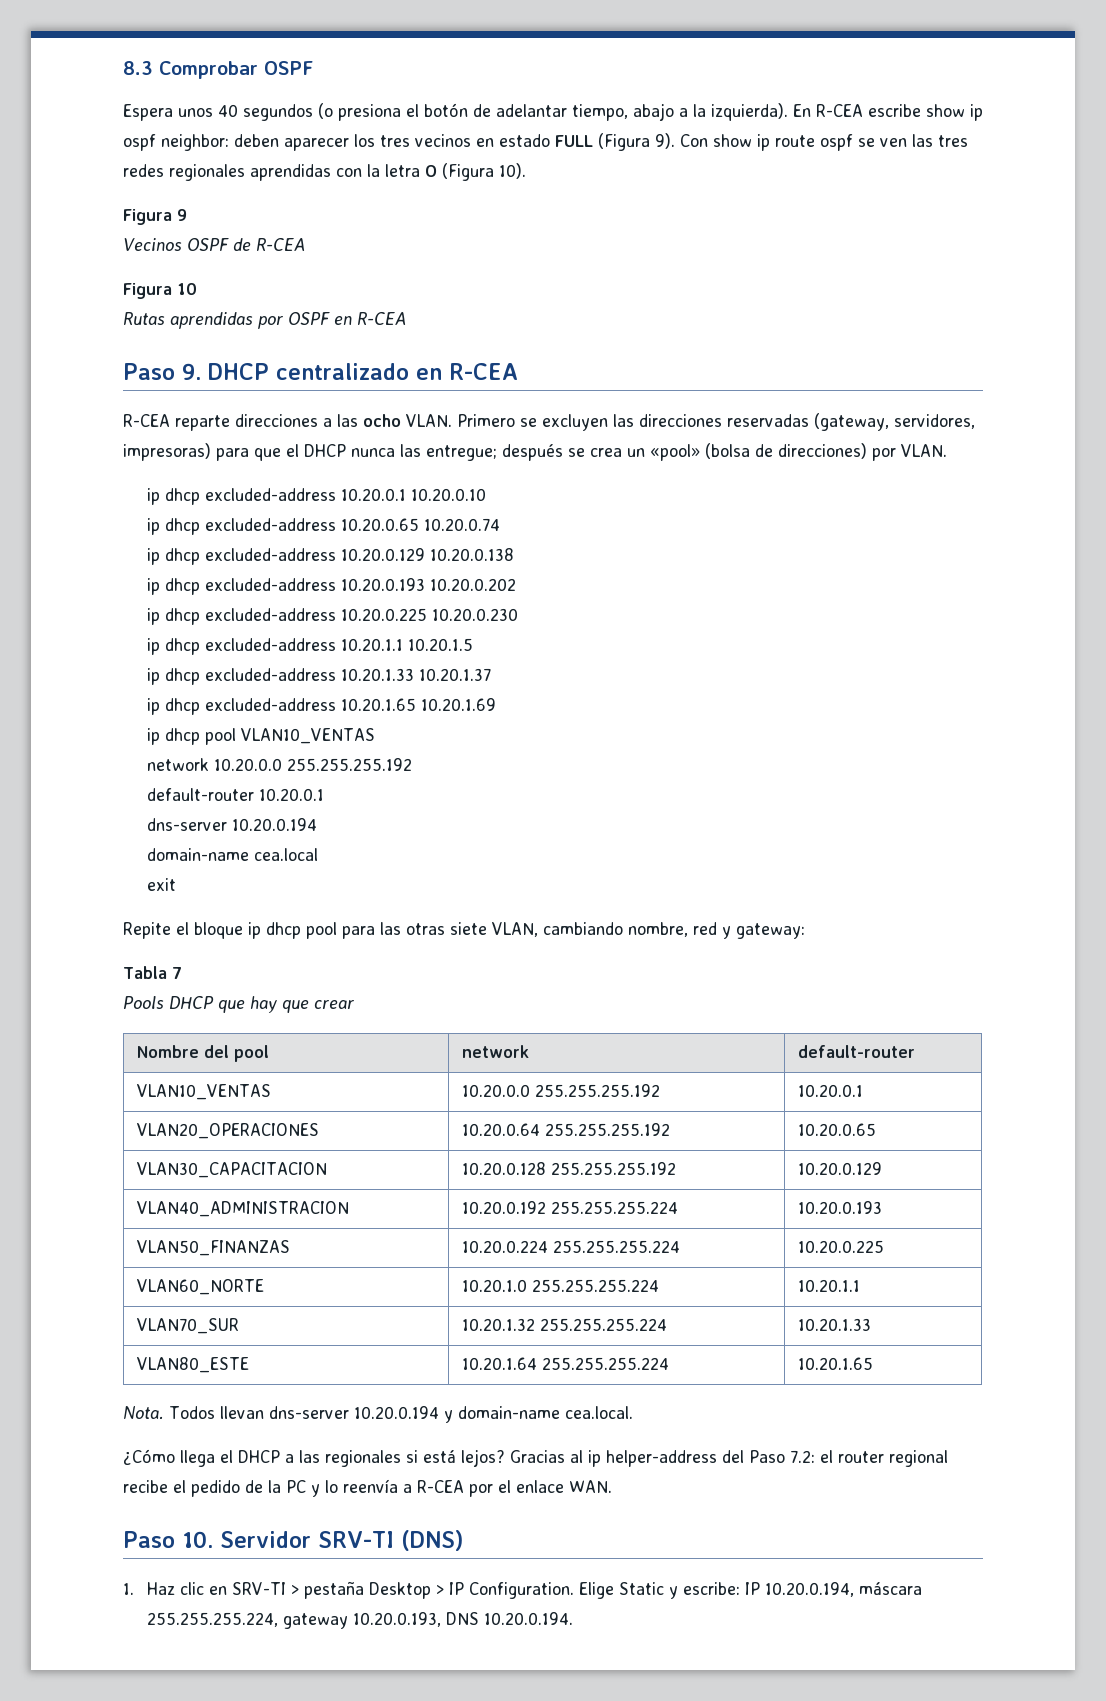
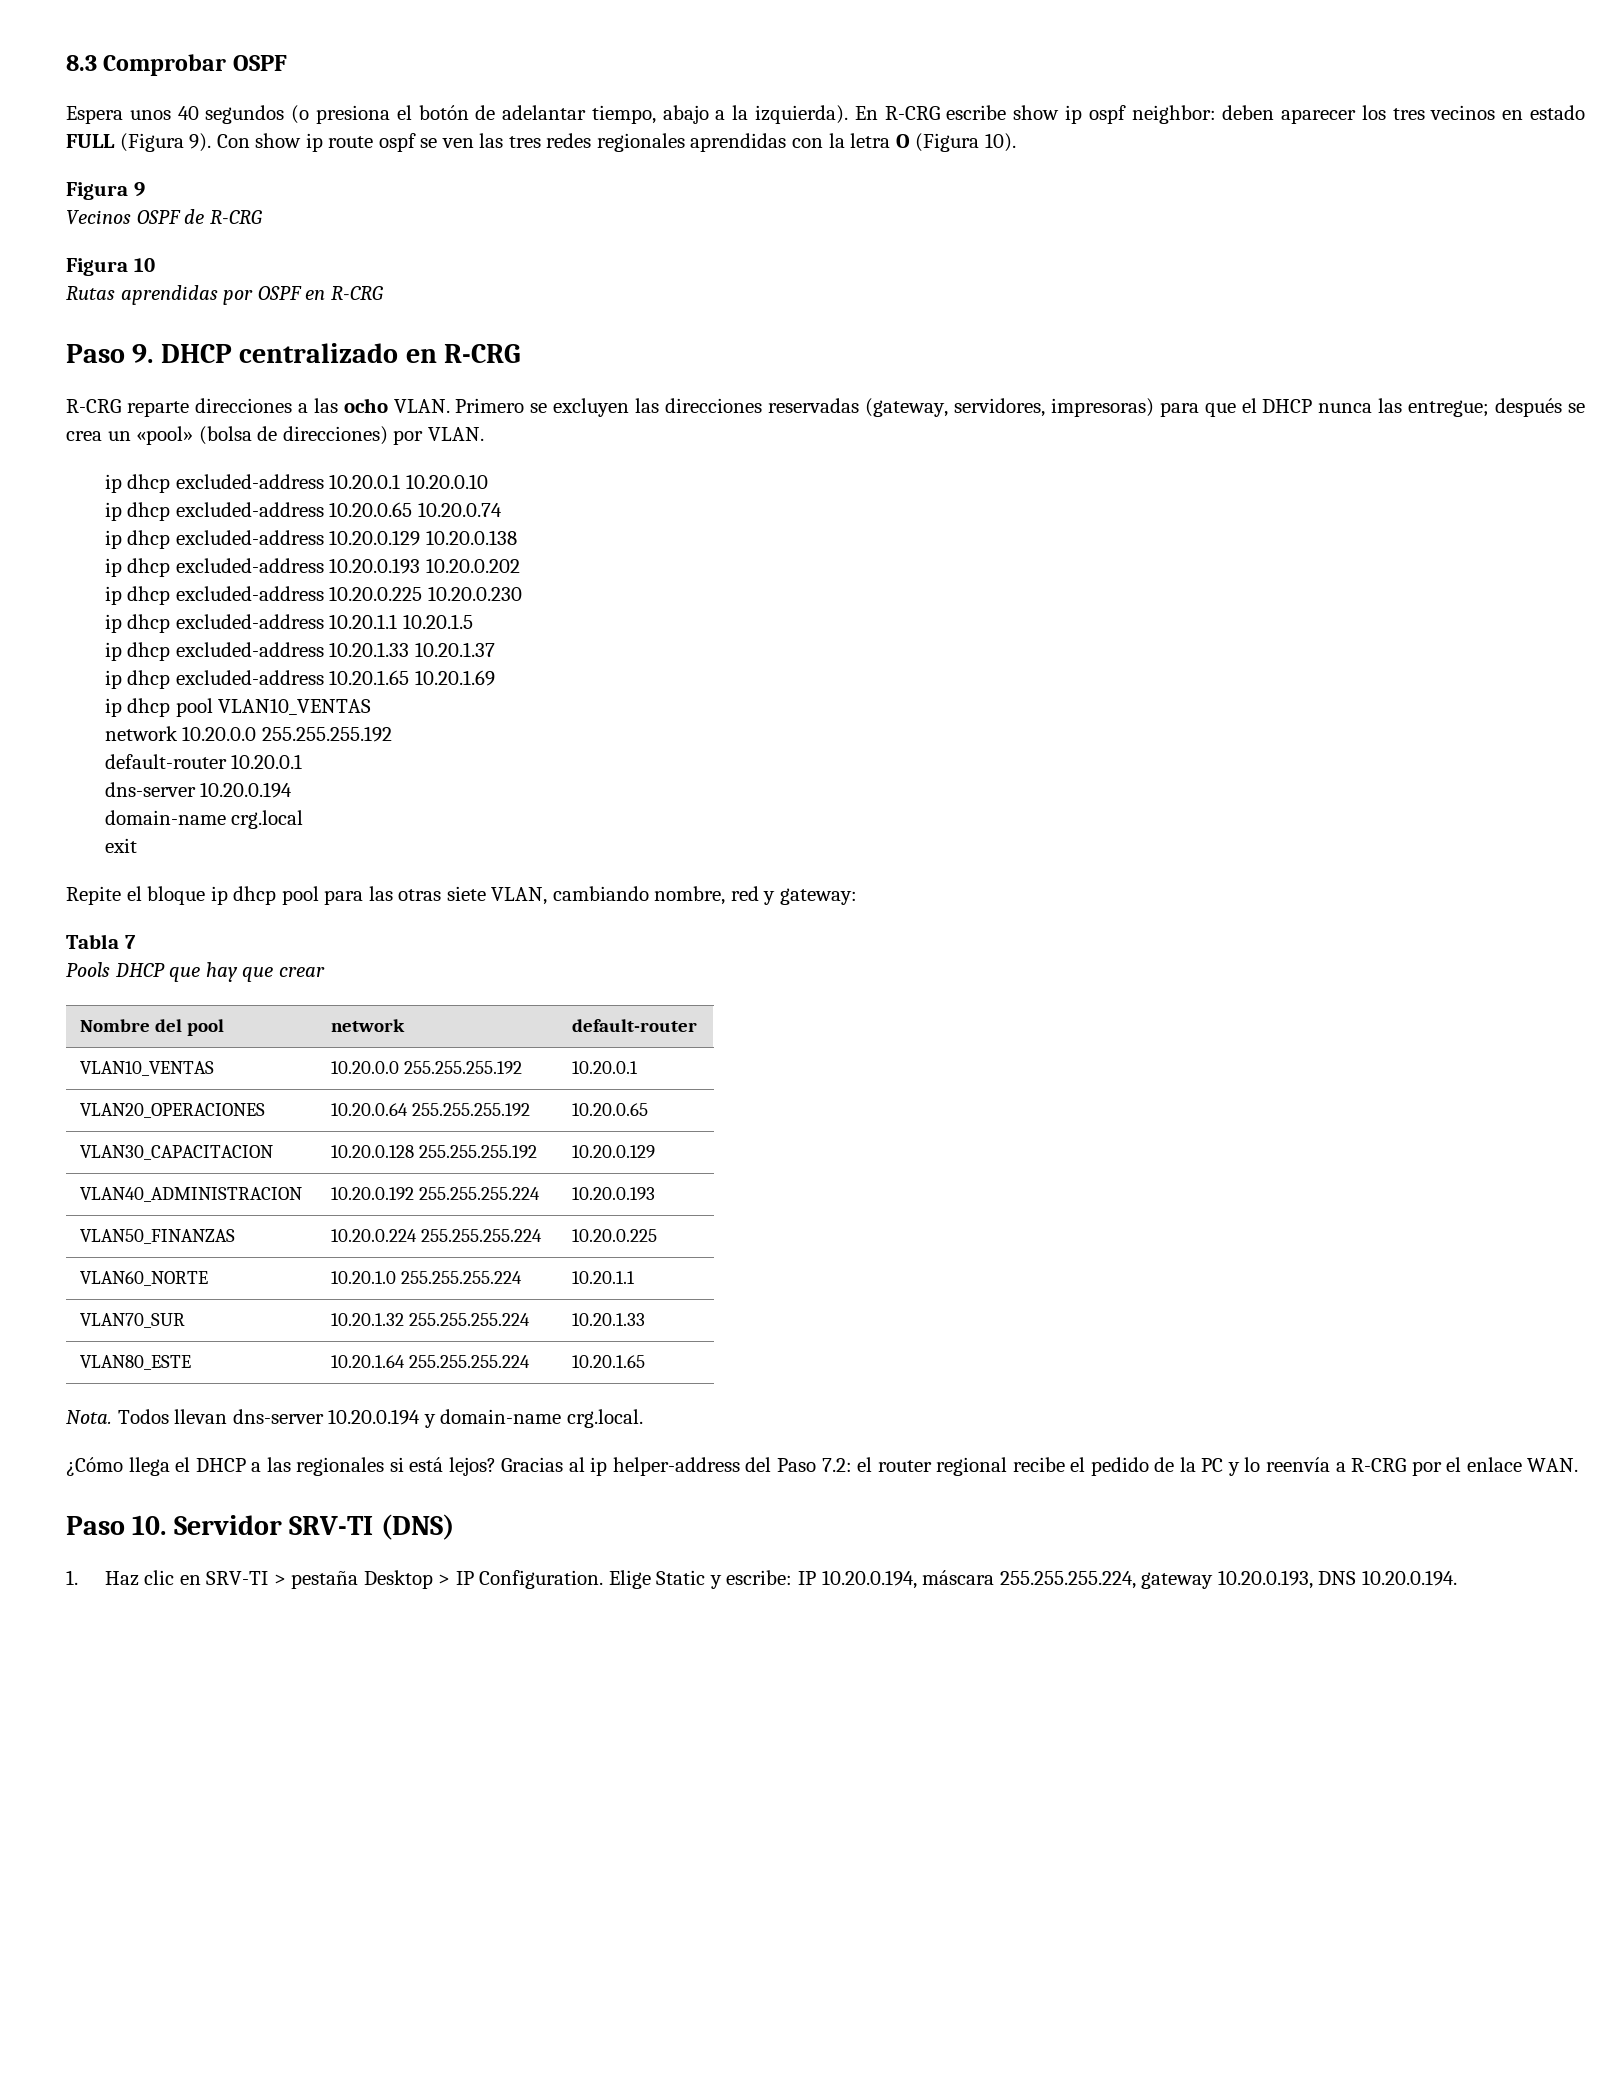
- En R-CEA escribe show ip ospf neighbor: deben aparecer los tres vecinos en estado FULL (Figura 9).
+ En R-CRG escribe show ip ospf neighbor: deben aparecer los tres vecinos en estado FULL (Figura 9).
- Vecinos OSPF de R-CEA
+ Vecinos OSPF de R-CRG
- Rutas aprendidas por OSPF en R-CEA
+ Rutas aprendidas por OSPF en R-CRG
- Paso 9. DHCP centralizado en R-CEA
- R-CEA reparte direcciones a las ocho VLAN.
+ Paso 9. DHCP centralizado en R-CRG
+ R-CRG reparte direcciones a las ocho VLAN.
- domain-name cea.local
+ domain-name crg.local
- Todos llevan dns-server 10.20.0.194 y domain-name cea.local.
+ Todos llevan dns-server 10.20.0.194 y domain-name crg.local.
- Gracias al ip helper-address del Paso 7.2: el router regional recibe el pedido de la PC y lo reenvía a R-CEA por el enlace WAN.
+ Gracias al ip helper-address del Paso 7.2: el router regional recibe el pedido de la PC y lo reenvía a R-CRG por el enlace WAN.

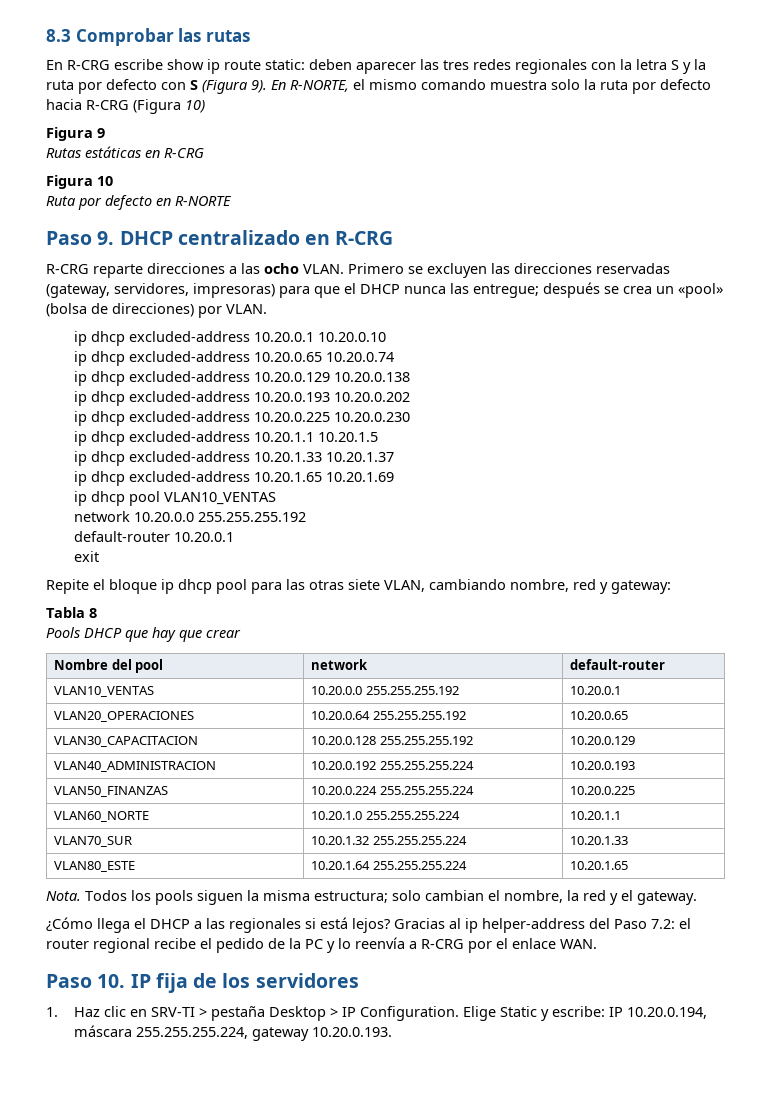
- 8.3 Comprobar OSPF
- Espera unos 40 segundos (o presiona el botón de adelantar tiempo, abajo a la izquierda). En R-CRG escribe show ip ospf neighbor: deben aparecer los tres vecinos en estado FULL (Figura 9). Con show ip route ospf se ven las tres redes regionales aprendidas con la letra O (Figura 10).
+ 8.3 Comprobar las rutas
+ En R-CRG escribe show ip route static: deben aparecer las tres redes regionales con la letra S y la ruta por defecto con S (Figura 9). En R-NORTE, el mismo comando muestra solo la ruta por defecto hacia R-CRG (Figura 10)
- Vecinos OSPF de R-CRG
+ Rutas estáticas en R-CRG
- Rutas aprendidas por OSPF en R-CRG
+ Ruta por defecto en R-NORTE
  default-router 10.20.0.1
- dns-server 10.20.0.194
- domain-name crg.local
- Tabla 7
+ Tabla 8
- Todos llevan dns-server 10.20.0.194 y domain-name crg.local.
+ Todos los pools siguen la misma estructura; solo cambian el nombre, la red y el gateway.
- Paso 10. Servidor SRV-TI (DNS)
+ Paso 10. IP fija de los servidores
- Elige Static y escribe: IP 10.20.0.194, máscara 255.255.255.224, gateway 10.20.0.193, DNS 10.20.0.194.
+ Elige Static y escribe: IP 10.20.0.194, máscara 255.255.255.224, gateway 10.20.0.193.

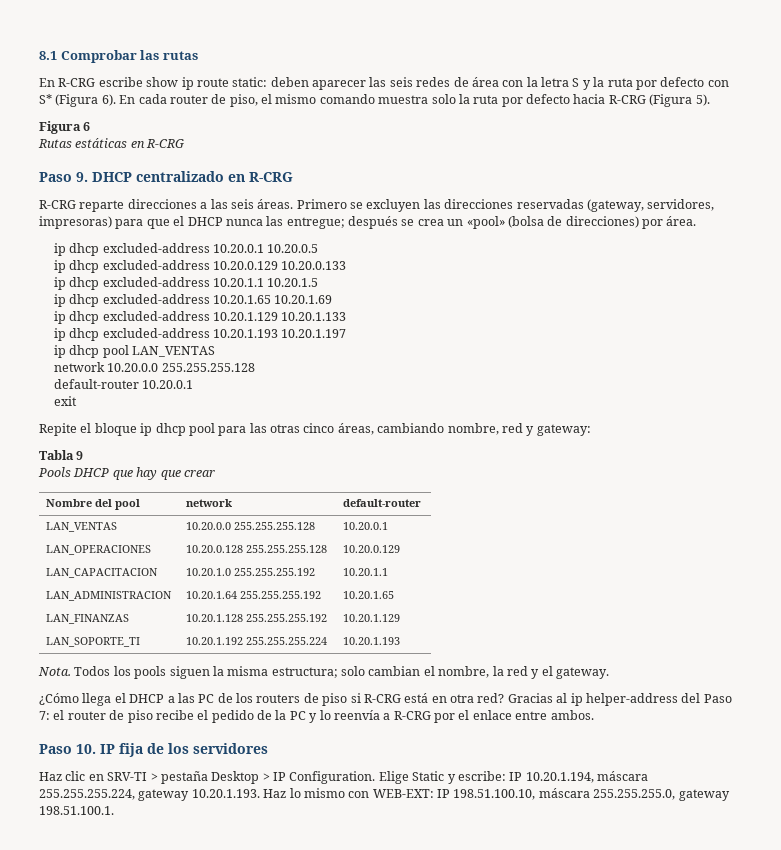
- 8.3 Comprobar las rutas
+ 8.1 Comprobar las rutas
- En R-CRG escribe show ip route static: deben aparecer las tres redes regionales con la letra S y la ruta por defecto con S (Figura 9). En R-NORTE, el mismo comando muestra solo la ruta por defecto hacia R-CRG (Figura 10)
- Figura 9
+ En R-CRG escribe show ip route static: deben aparecer las seis redes de área con la letra S y la ruta por defecto con S* (Figura 6). En cada router de piso, el mismo comando muestra solo la ruta por defecto hacia R-CRG (Figura 5).
+ Figura 6
- Figura 10
- Ruta por defecto en R-NORTE
- R-CRG reparte direcciones a las ocho VLAN.
+ R-CRG reparte direcciones a las seis áreas.
- Primero se excluyen las direcciones reservadas (gateway, servidores, impresoras) para que el DHCP nunca las entregue; después se crea un «pool» (bolsa de direcciones) por VLAN.
+ Primero se excluyen las direcciones reservadas (gateway, servidores, impresoras) para que el DHCP nunca las entregue; después se crea un «pool» (bolsa de direcciones) por área.
- ip dhcp excluded-address 10.20.0.1 10.20.0.10
- ip dhcp excluded-address 10.20.0.65 10.20.0.74
- ip dhcp excluded-address 10.20.0.129 10.20.0.138
- ip dhcp excluded-address 10.20.0.193 10.20.0.202
- ip dhcp excluded-address 10.20.0.225 10.20.0.230
+ ip dhcp excluded-address 10.20.0.1 10.20.0.5
+ ip dhcp excluded-address 10.20.0.129 10.20.0.133
- ip dhcp excluded-address 10.20.1.33 10.20.1.37
- ip dhcp pool VLAN10_VENTAS
+ ip dhcp excluded-address 10.20.1.129 10.20.1.133
+ ip dhcp excluded-address 10.20.1.193 10.20.1.197
+ ip dhcp pool LAN_VENTAS
- network 10.20.0.0 255.255.255.192
+ network 10.20.0.0 255.255.255.128
- Repite el bloque ip dhcp pool para las otras siete VLAN, cambiando nombre, red y gateway:
+ Repite el bloque ip dhcp pool para las otras cinco áreas, cambiando nombre, red y gateway:
- Tabla 8
+ Tabla 9
- VLAN10_VENTAS | 10.20.0.0 255.255.255.192 | 10.20.0.1
- VLAN20_OPERACIONES | 10.20.0.64 255.255.255.192 | 10.20.0.65
- VLAN30_CAPACITACION | 10.20.0.128 255.255.255.192 | 10.20.0.129
+ LAN_VENTAS | 10.20.0.0 255.255.255.128 | 10.20.0.1
+ LAN_OPERACIONES | 10.20.0.128 255.255.255.128 | 10.20.0.129
- VLAN40_ADMINISTRACION | 10.20.0.192 255.255.255.224 | 10.20.0.193
- VLAN50_FINANZAS | 10.20.0.224 255.255.255.224 | 10.20.0.225
- VLAN60_NORTE | 10.20.1.0 255.255.255.224 | 10.20.1.1
+ LAN_CAPACITACION | 10.20.1.0 255.255.255.192 | 10.20.1.1
- VLAN70_SUR | 10.20.1.32 255.255.255.224 | 10.20.1.33
- VLAN80_ESTE | 10.20.1.64 255.255.255.224 | 10.20.1.65
+ LAN_ADMINISTRACION | 10.20.1.64 255.255.255.192 | 10.20.1.65
+ LAN_FINANZAS | 10.20.1.128 255.255.255.192 | 10.20.1.129
+ LAN_SOPORTE_TI | 10.20.1.192 255.255.255.224 | 10.20.1.193
- ¿Cómo llega el DHCP a las regionales si está lejos?
+ ¿Cómo llega el DHCP a las PC de los routers de piso si R-CRG está en otra red?
- Gracias al ip helper-address del Paso 7.2: el router regional recibe el pedido de la PC y lo reenvía a R-CRG por el enlace WAN.
+ Gracias al ip helper-address del Paso 7: el router de piso recibe el pedido de la PC y lo reenvía a R-CRG por el enlace entre ambos.
- 1. Haz clic en SRV-TI > pestaña Desktop > IP Configuration.
+ Haz clic en SRV-TI > pestaña Desktop > IP Configuration.
- Elige Static y escribe: IP 10.20.0.194, máscara 255.255.255.224, gateway 10.20.0.193.
+ Elige Static y escribe: IP 10.20.1.194, máscara 255.255.255.224, gateway 10.20.1.193. Haz lo mismo con WEB-EXT: IP 198.51.100.10, máscara 255.255.255.0, gateway 198.51.100.1.

